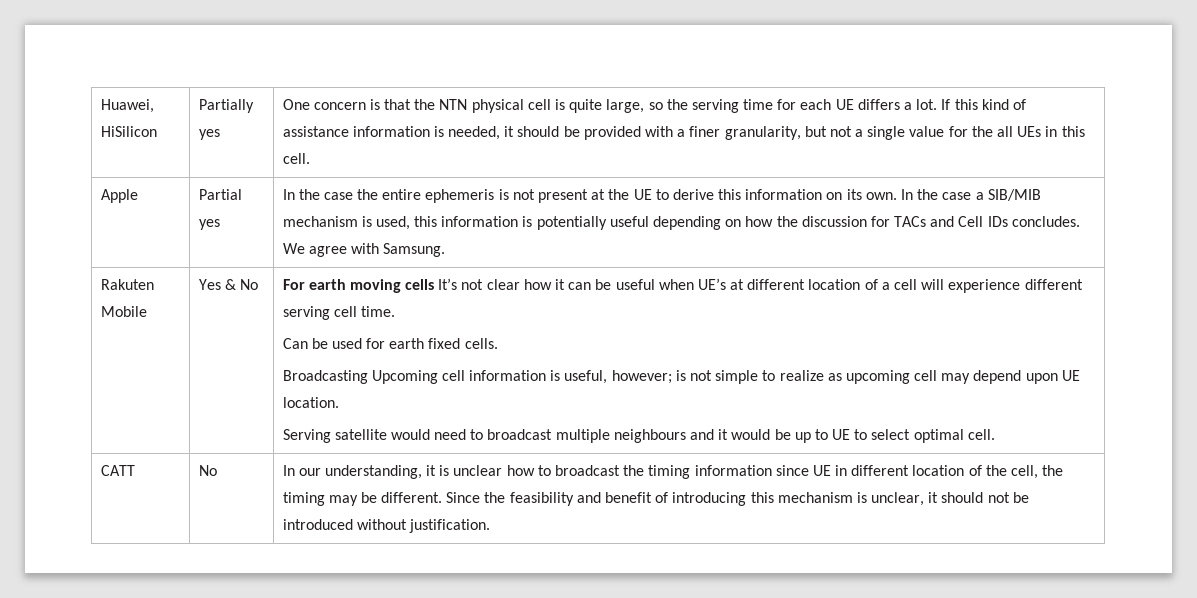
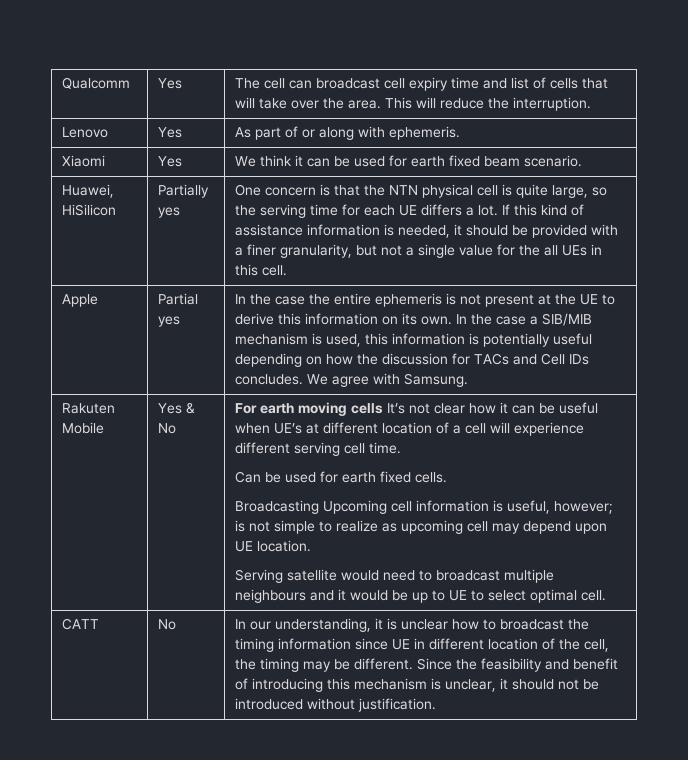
+ Qualcomm | Yes | The cell can broadcast cell expiry time and list of cells that will take over the area. This will reduce the interruption.
+ Lenovo | Yes | As part of or along with ephemeris.
+ Xiaomi | Yes | We think it can be used for earth fixed beam scenario.

